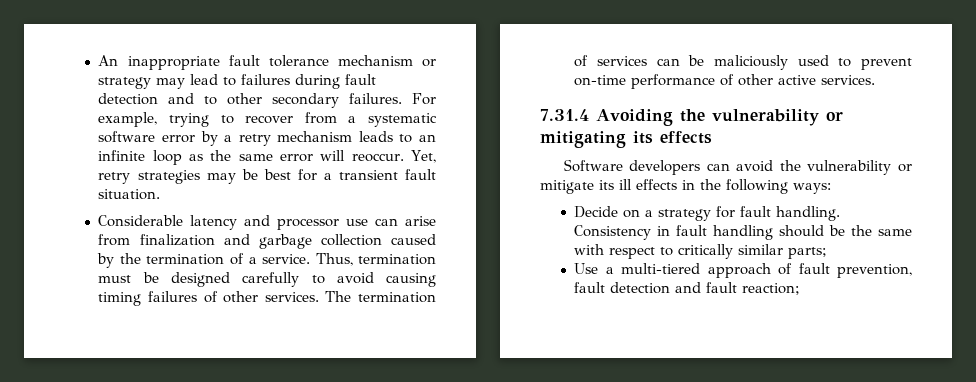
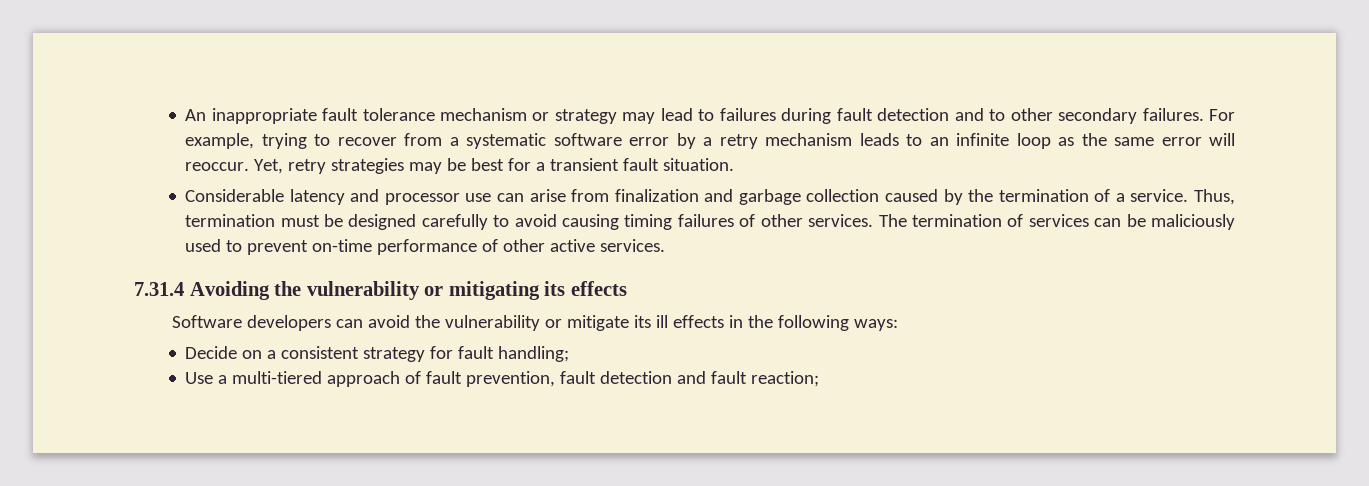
- Decide on a strategy for fault handling. Consistency in fault handling should be the same with respect to critically similar parts;
+ Decide on a consistent strategy for fault handling;

